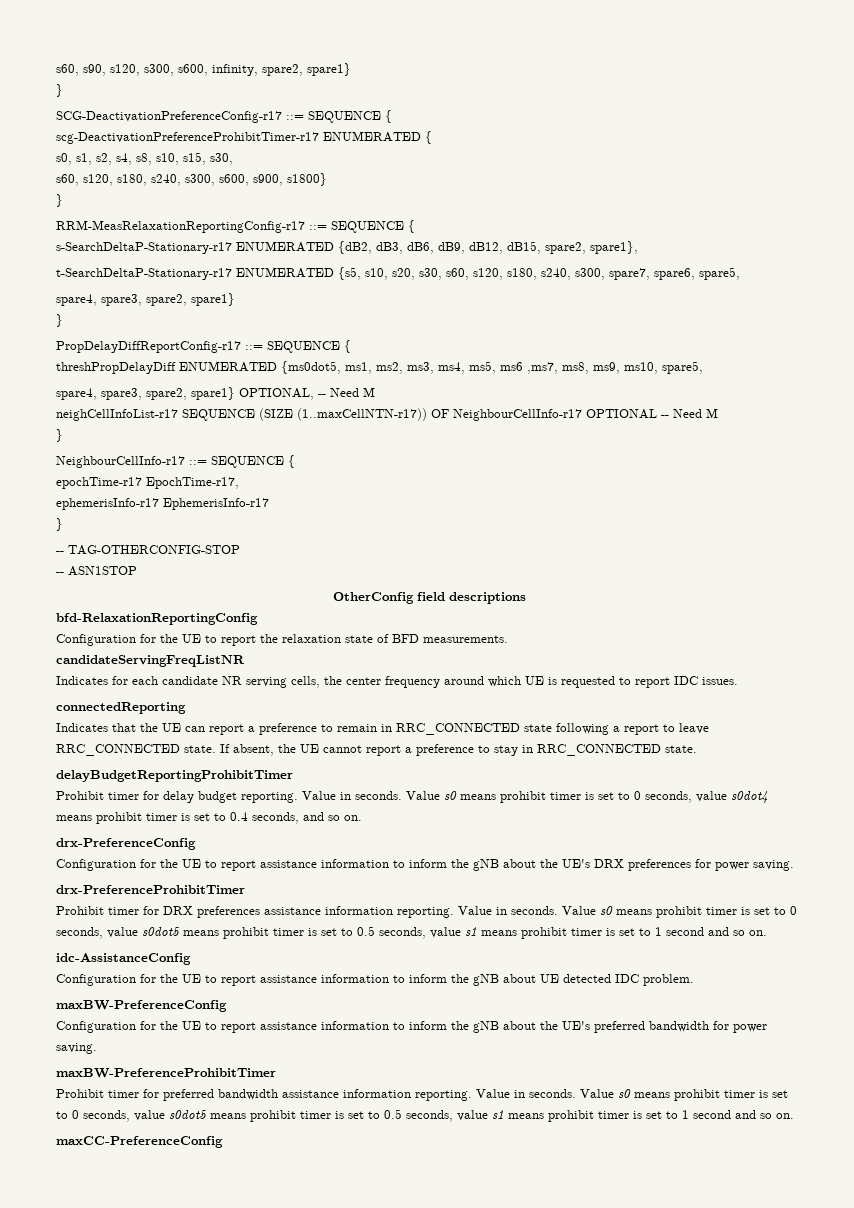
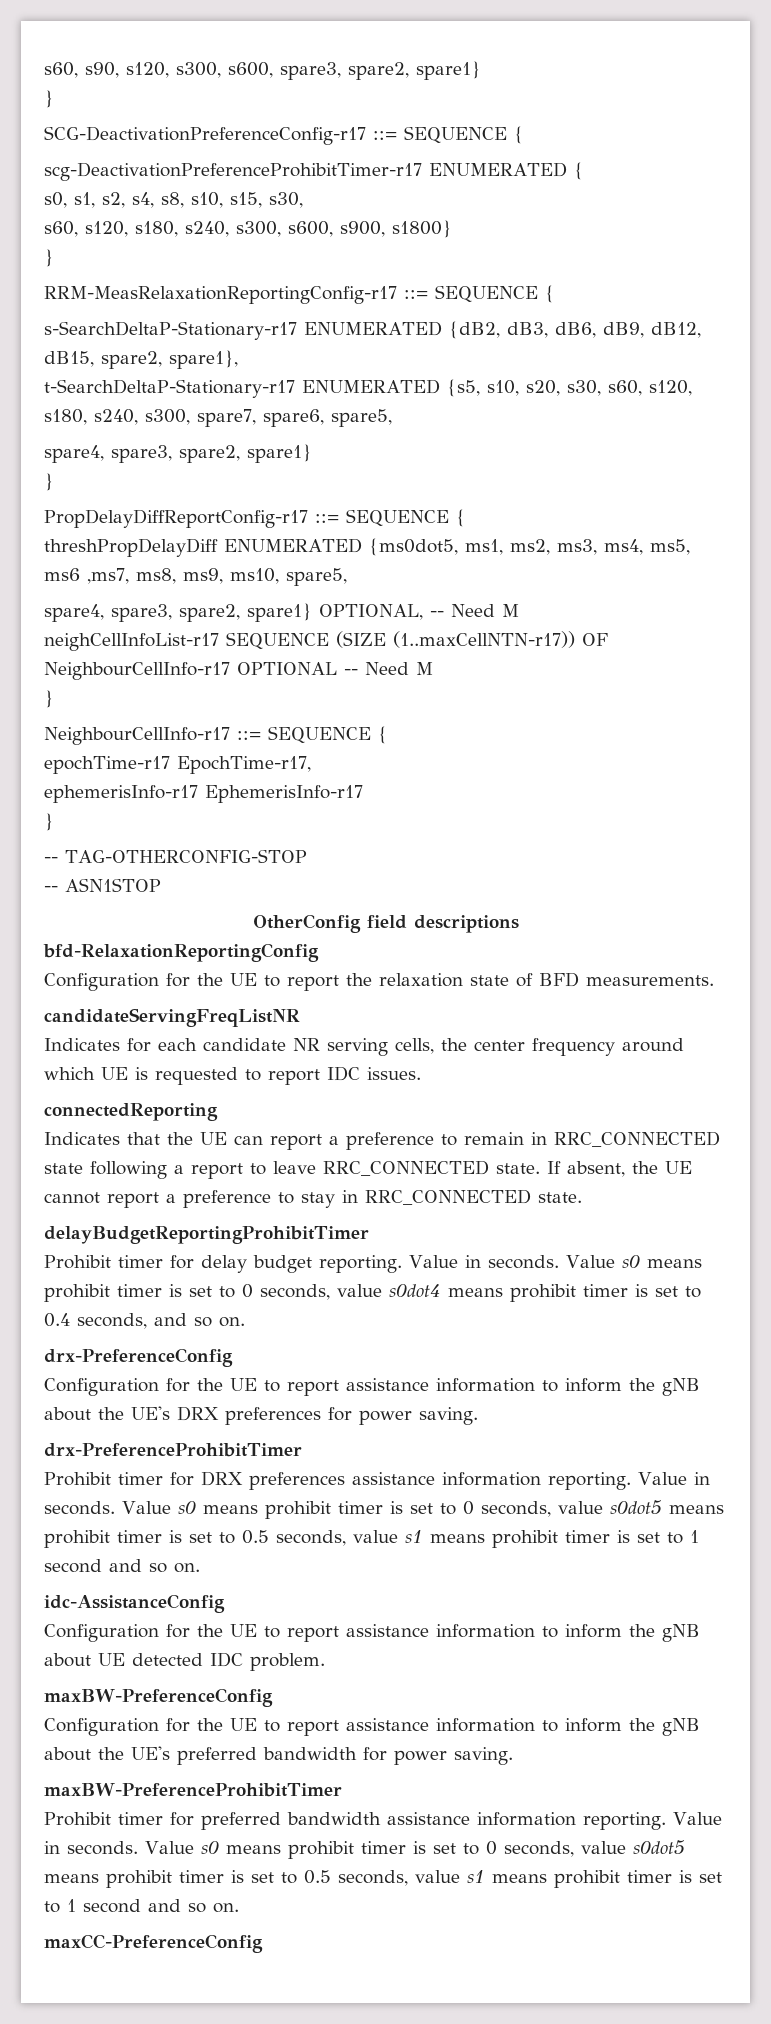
- s60, s90, s120, s300, s600, infinity, spare2, spare1}
+ s60, s90, s120, s300, s600, spare3, spare2, spare1}

